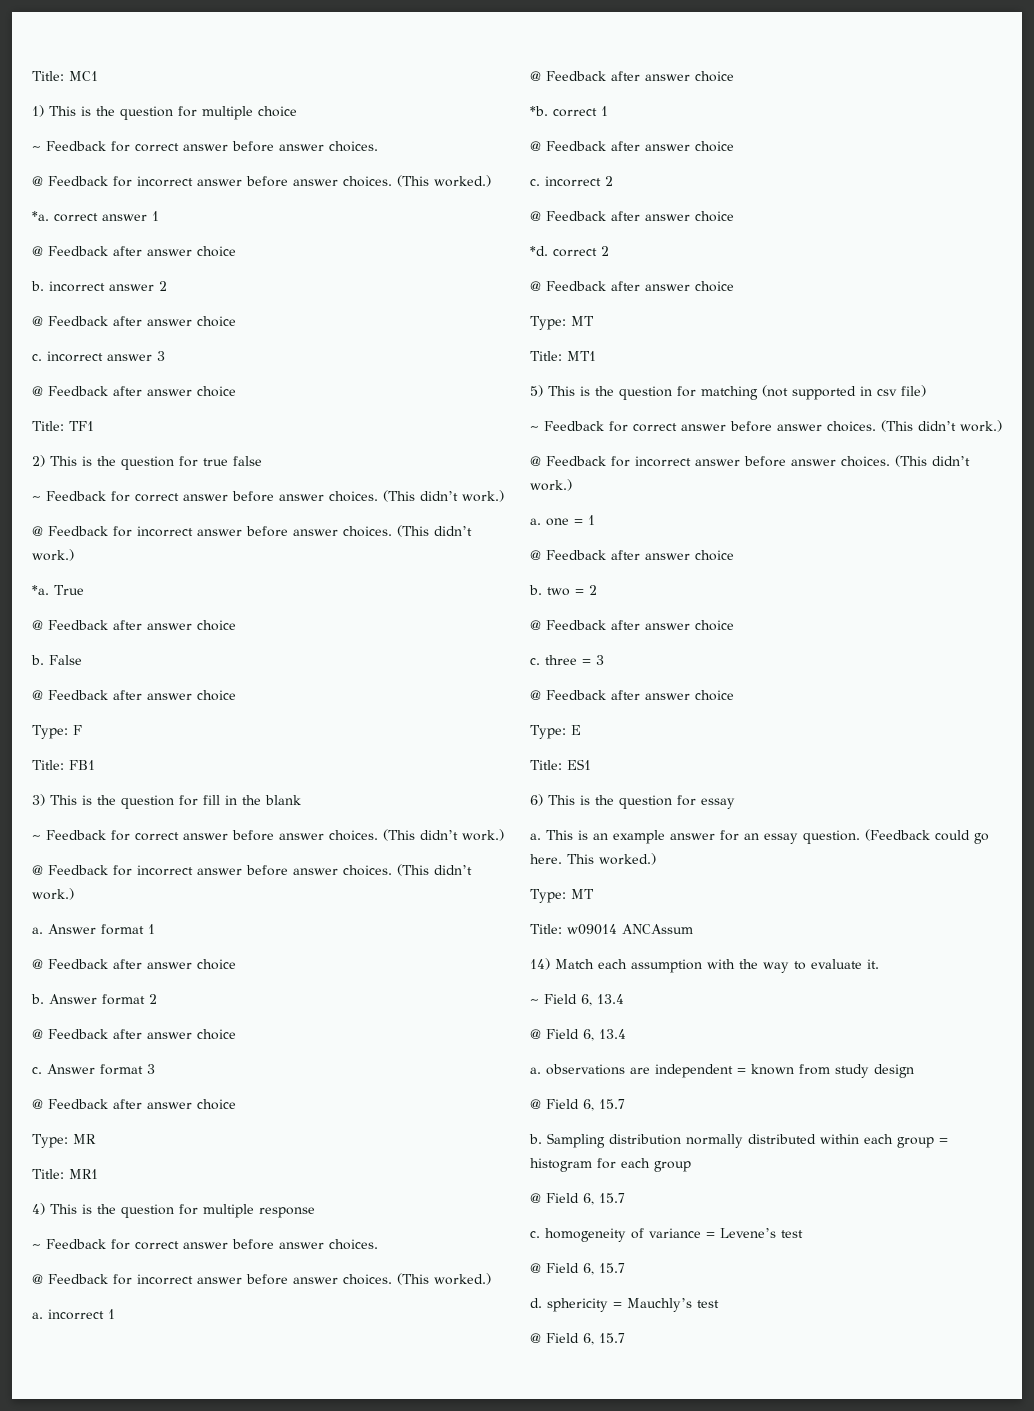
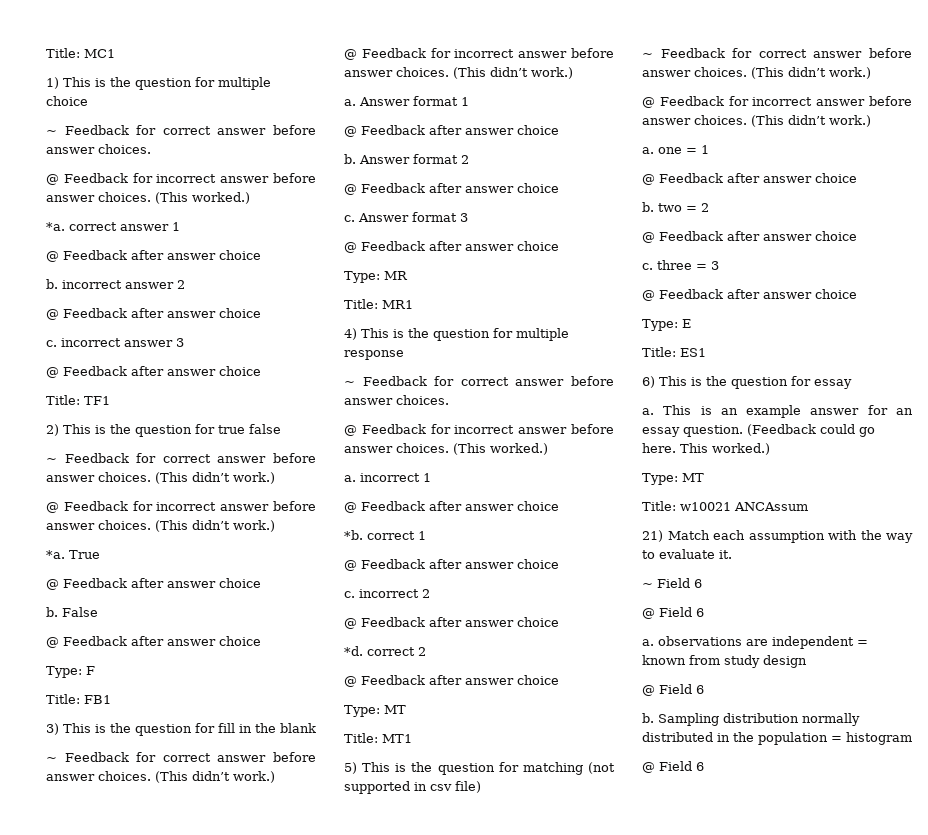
- Title: w09014 ANCAssum
+ Title: w10021 ANCAssum
- 14) Match each assumption with the way to evaluate it.
+ 21) Match each assumption with the way to evaluate it.
- ~ Field 6, 13.4
- @ Field 6, 13.4
+ ~ Field 6
+ @ Field 6
  a. observations are independent = known from study design
- @ Field 6, 15.7
+ @ Field 6
- Sampling distribution normally distributed within each group = histogram for each group
- @ Field 6, 15.7
- c. homogeneity of variance = Levene’s test
- @ Field 6, 15.7
- d. sphericity = Mauchly’s test
- @ Field 6, 15.7
+ Sampling distribution normally distributed in the population = histogram
+ @ Field 6

